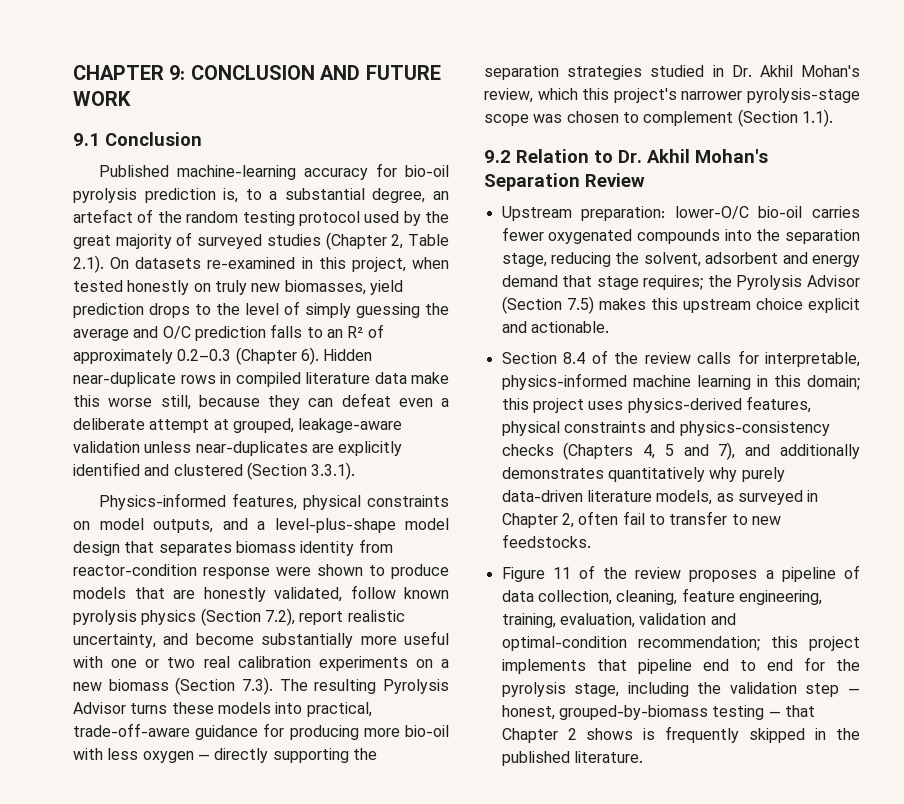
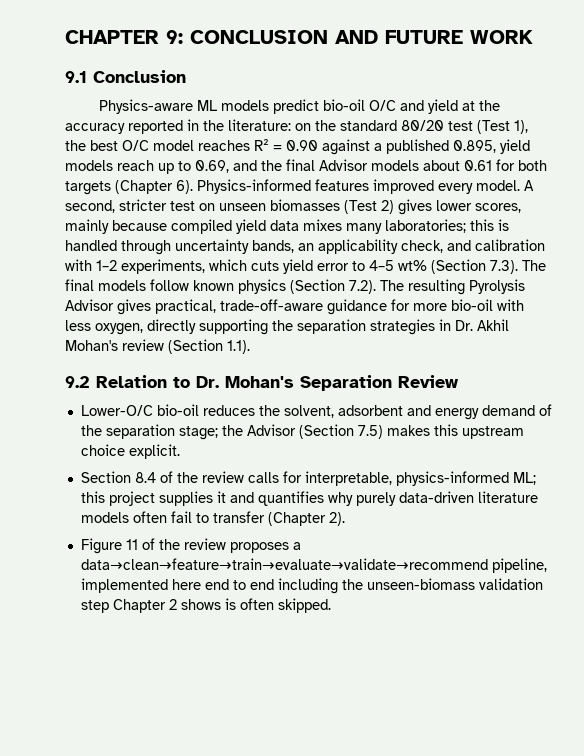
- Published machine-learning accuracy for bio-oil pyrolysis prediction is, to a substantial degree, an artefact of the random testing protocol used by the great majority of surveyed studies (Chapter 2, Table 2.1). On datasets re-examined in this project, when tested honestly on truly new biomasses, yield prediction drops to the level of simply guessing the average and O/C prediction falls to an R² of approximately 0.2–0.3 (Chapter 6). Hidden near-duplicate rows in compiled literature data make this worse still, because they can defeat even a deliberate attempt at grouped, leakage-aware validation unless near-duplicates are explicitly identified and clustered (Section 3.3.1).
- Physics-informed features, physical constraints on model outputs, and a level-plus-shape model design that separates biomass identity from reactor-condition response were shown to produce models that are honestly validated, follow known pyrolysis physics (Section 7.2), report realistic uncertainty, and become substantially more useful with one or two real calibration experiments on a new biomass (Section 7.3). The resulting Pyrolysis Advisor turns these models into practical, trade-off-aware guidance for producing more bio-oil with less oxygen — directly supporting the separation strategies studied in Dr. Akhil Mohan's review, which this project's narrower pyrolysis-stage scope was chosen to complement (Section 1.1).
+ Physics-aware ML models predict bio-oil O/C and yield at the accuracy reported in the literature: on the standard 80/20 test (Test 1), the best O/C model reaches R² = 0.90 against a published 0.895, yield models reach up to 0.69, and the final Advisor models about 0.61 for both targets (Chapter 6). Physics-informed features improved every model. A second, stricter test on unseen biomasses (Test 2) gives lower scores, mainly because compiled yield data mixes many laboratories; this is handled through uncertainty bands, an applicability check, and calibration with 1–2 experiments, which cuts yield error to 4–5 wt% (Section 7.3). The final models follow known physics (Section 7.2). The resulting Pyrolysis Advisor gives practical, trade-off-aware guidance for more bio-oil with less oxygen, directly supporting the separation strategies in Dr. Akhil Mohan's review (Section 1.1).
- 9.2 Relation to Dr. Akhil Mohan's Separation Review
+ 9.2 Relation to Dr. Mohan's Separation Review
- Upstream preparation: lower-O/C bio-oil carries fewer oxygenated compounds into the separation stage, reducing the solvent, adsorbent and energy demand that stage requires; the Pyrolysis Advisor (Section 7.5) makes this upstream choice explicit and actionable.
+ Lower-O/C bio-oil reduces the solvent, adsorbent and energy demand of the separation stage; the Advisor (Section 7.5) makes this upstream choice explicit.
- Section 8.4 of the review calls for interpretable, physics-informed machine learning in this domain; this project uses physics-derived features, physical constraints and physics-consistency checks (Chapters 4, 5 and 7), and additionally demonstrates quantitatively why purely data-driven literature models, as surveyed in Chapter 2, often fail to transfer to new feedstocks.
+ Section 8.4 of the review calls for interpretable, physics-informed ML; this project supplies it and quantifies why purely data-driven literature models often fail to transfer (Chapter 2).
- Figure 11 of the review proposes a pipeline of data collection, cleaning, feature engineering, training, evaluation, validation and optimal-condition recommendation; this project implements that pipeline end to end for the pyrolysis stage, including the validation step — honest, grouped-by-biomass testing — that Chapter 2 shows is frequently skipped in the published literature.
+ Figure 11 of the review proposes a data→clean→feature→train→evaluate→validate→recommend pipeline, implemented here end to end including the unseen-biomass validation step Chapter 2 shows is often skipped.

